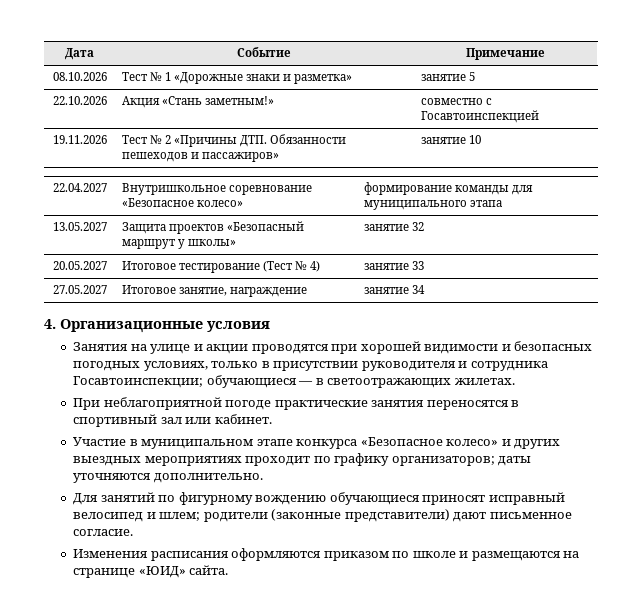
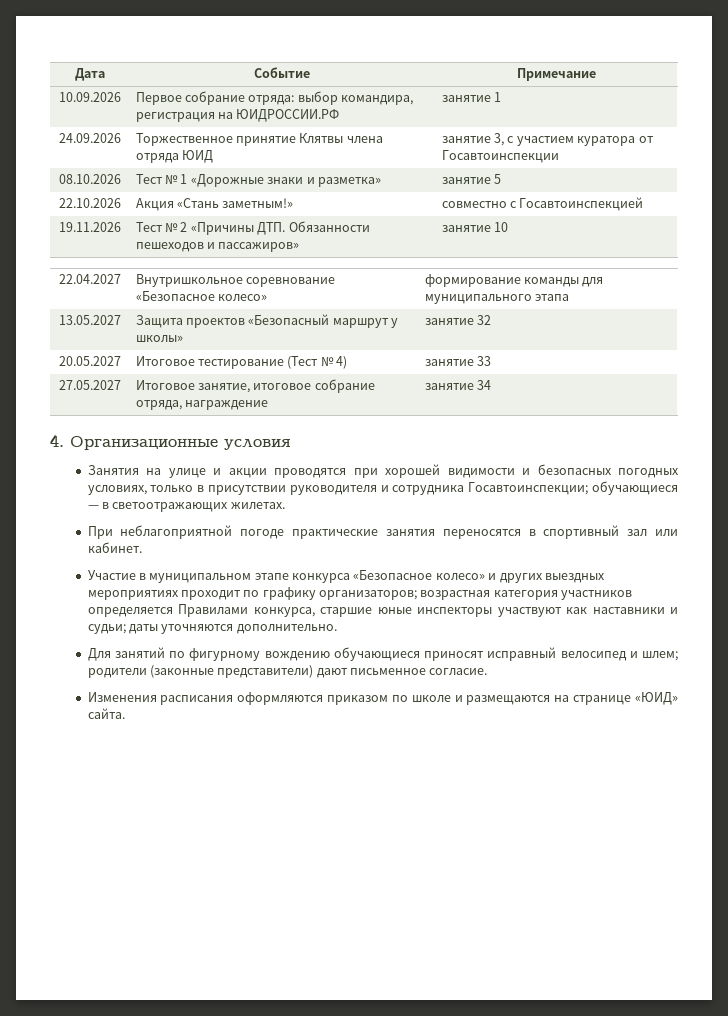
+ 10.09.2026 | Первое собрание отряда: выбор командира, регистрация на ЮИДРОССИИ.РФ | занятие 1
+ 24.09.2026 | Торжественное принятие Клятвы члена отряда ЮИД | занятие 3, с участием куратора от Госавтоинспекции
- 27.05.2027 | Итоговое занятие, награждение | занятие 34
+ 27.05.2027 | Итоговое занятие, итоговое собрание отряда, награждение | занятие 34
- Участие в муниципальном этапе конкурса «Безопасное колесо» и других выездных мероприятиях проходит по графику организаторов; даты уточняются дополнительно.
+ Участие в муниципальном этапе конкурса «Безопасное колесо» и других выездных мероприятиях проходит по графику организаторов; возрастная категория участников определяется Правилами конкурса, старшие юные инспекторы участвуют как наставники и судьи; даты уточняются дополнительно.

